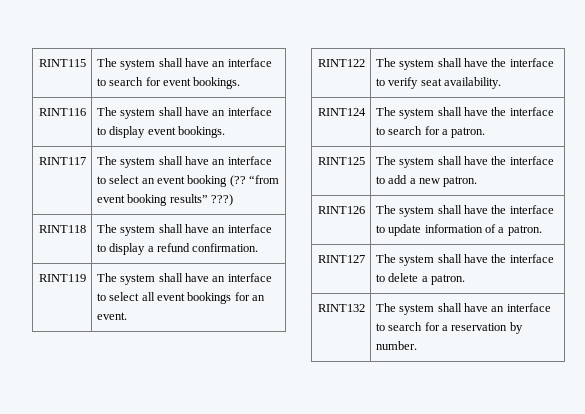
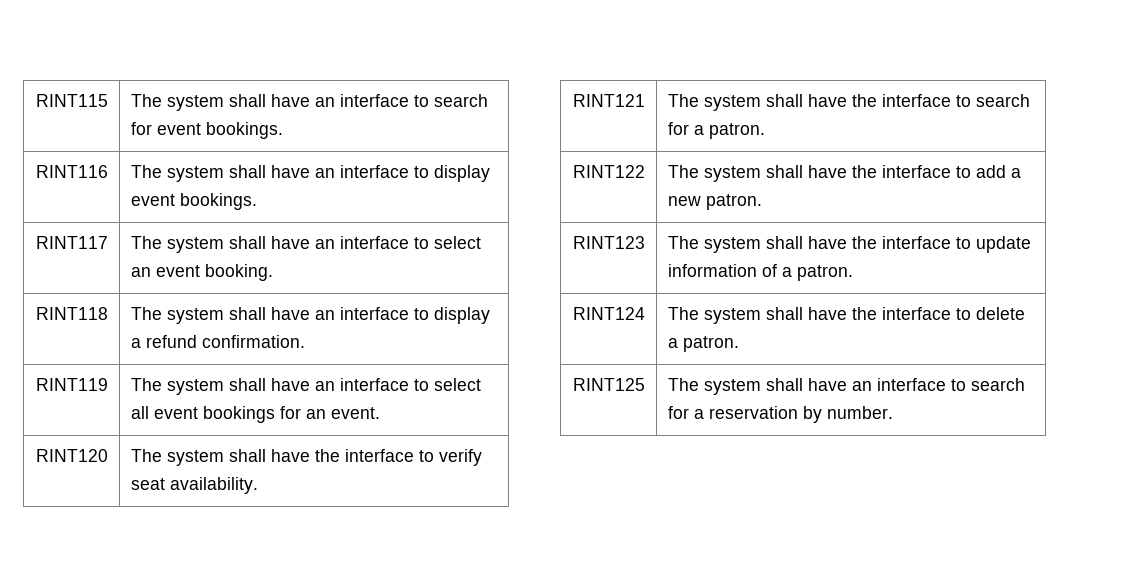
- RINT117 | The system shall have an interface to select an event booking (?? “from event booking results” ???)
+ RINT117 | The system shall have an interface to select an event booking.
- RINT122 | The system shall have the interface to verify seat availability.
+ RINT120 | The system shall have the interface to verify seat availability.
- RINT124 | The system shall have the interface to search for a patron.
+ RINT121 | The system shall have the interface to search for a patron.
- RINT125 | The system shall have the interface to add a new patron.
+ RINT122 | The system shall have the interface to add a new patron.
- RINT126 | The system shall have the interface to update information of a patron.
+ RINT123 | The system shall have the interface to update information of a patron.
- RINT127 | The system shall have the interface to delete a patron.
+ RINT124 | The system shall have the interface to delete a patron.
- RINT132 | The system shall have an interface to search for a reservation by number.
+ RINT125 | The system shall have an interface to search for a reservation by number.

